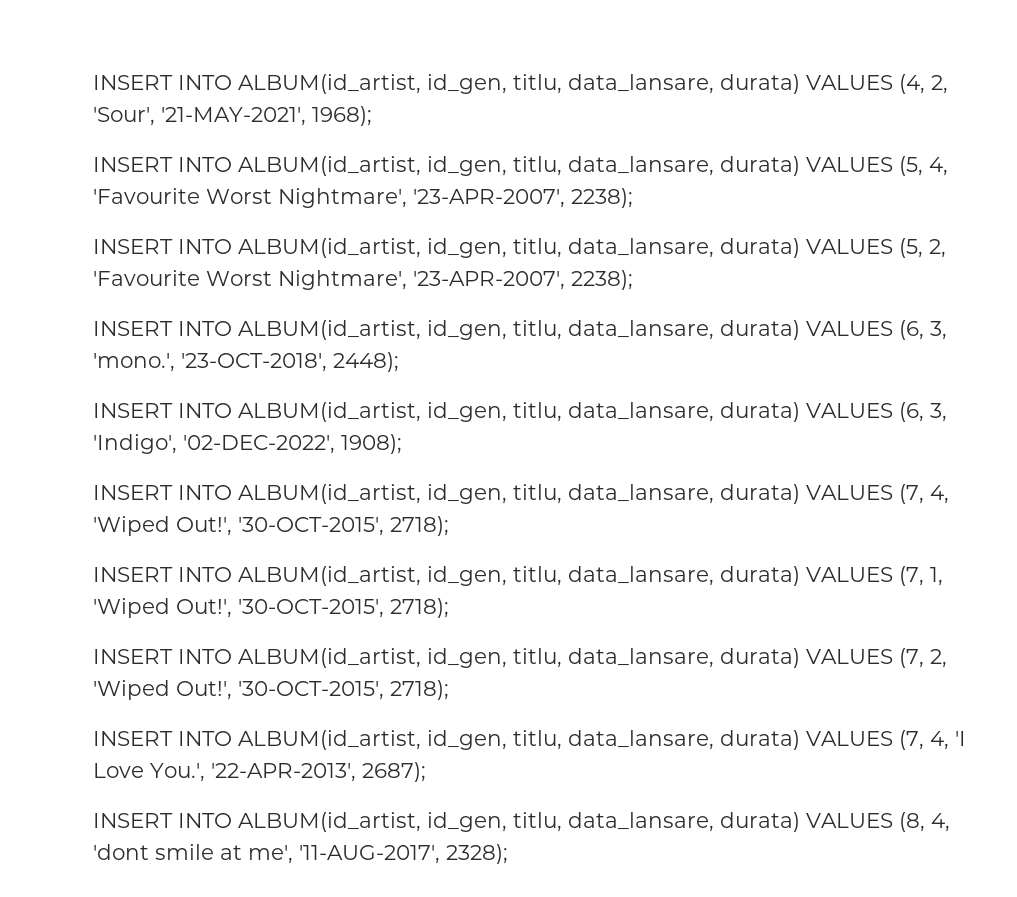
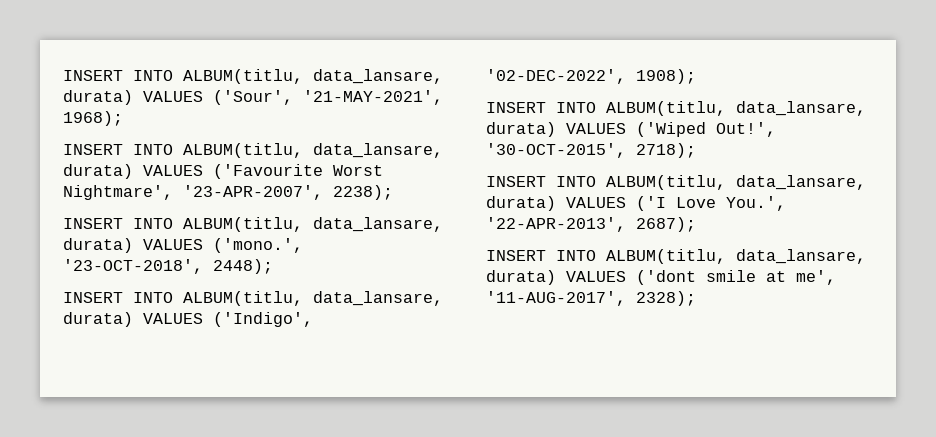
- INSERT INTO ALBUM(id_artist, id_gen, titlu, data_lansare, durata) VALUES (4, 2, 'Sour', '21-MAY-2021', 1968);
- INSERT INTO ALBUM(id_artist, id_gen, titlu, data_lansare, durata) VALUES (5, 4, 'Favourite Worst Nightmare', '23-APR-2007', 2238);
- INSERT INTO ALBUM(id_artist, id_gen, titlu, data_lansare, durata) VALUES (5, 2, 'Favourite Worst Nightmare', '23-APR-2007', 2238);
- INSERT INTO ALBUM(id_artist, id_gen, titlu, data_lansare, durata) VALUES (6, 3, 'mono.', '23-OCT-2018', 2448);
- INSERT INTO ALBUM(id_artist, id_gen, titlu, data_lansare, durata) VALUES (6, 3, 'Indigo', '02-DEC-2022', 1908);
- INSERT INTO ALBUM(id_artist, id_gen, titlu, data_lansare, durata) VALUES (7, 4, 'Wiped Out!', '30-OCT-2015', 2718);
- INSERT INTO ALBUM(id_artist, id_gen, titlu, data_lansare, durata) VALUES (7, 1, 'Wiped Out!', '30-OCT-2015', 2718);
- INSERT INTO ALBUM(id_artist, id_gen, titlu, data_lansare, durata) VALUES (7, 2, 'Wiped Out!', '30-OCT-2015', 2718);
- INSERT INTO ALBUM(id_artist, id_gen, titlu, data_lansare, durata) VALUES (7, 4, 'I Love You.', '22-APR-2013', 2687);
+ INSERT INTO ALBUM(titlu, data_lansare, durata) VALUES ('Sour', '21-MAY-2021', 1968);
+ INSERT INTO ALBUM(titlu, data_lansare, durata) VALUES ('Favourite Worst Nightmare', '23-APR-2007', 2238);
+ INSERT INTO ALBUM(titlu, data_lansare, durata) VALUES ('mono.', '23-OCT-2018', 2448);
+ INSERT INTO ALBUM(titlu, data_lansare, durata) VALUES ('Indigo', '02-DEC-2022', 1908);
+ INSERT INTO ALBUM(titlu, data_lansare, durata) VALUES ('Wiped Out!', '30-OCT-2015', 2718);
+ INSERT INTO ALBUM(titlu, data_lansare, durata) VALUES ('I Love You.', '22-APR-2013', 2687);
- INSERT INTO ALBUM(id_artist, id_gen, titlu, data_lansare, durata) VALUES (8, 4, 'dont smile at me', '11-AUG-2017', 2328);
+ INSERT INTO ALBUM(titlu, data_lansare, durata) VALUES ('dont smile at me', '11-AUG-2017', 2328);

